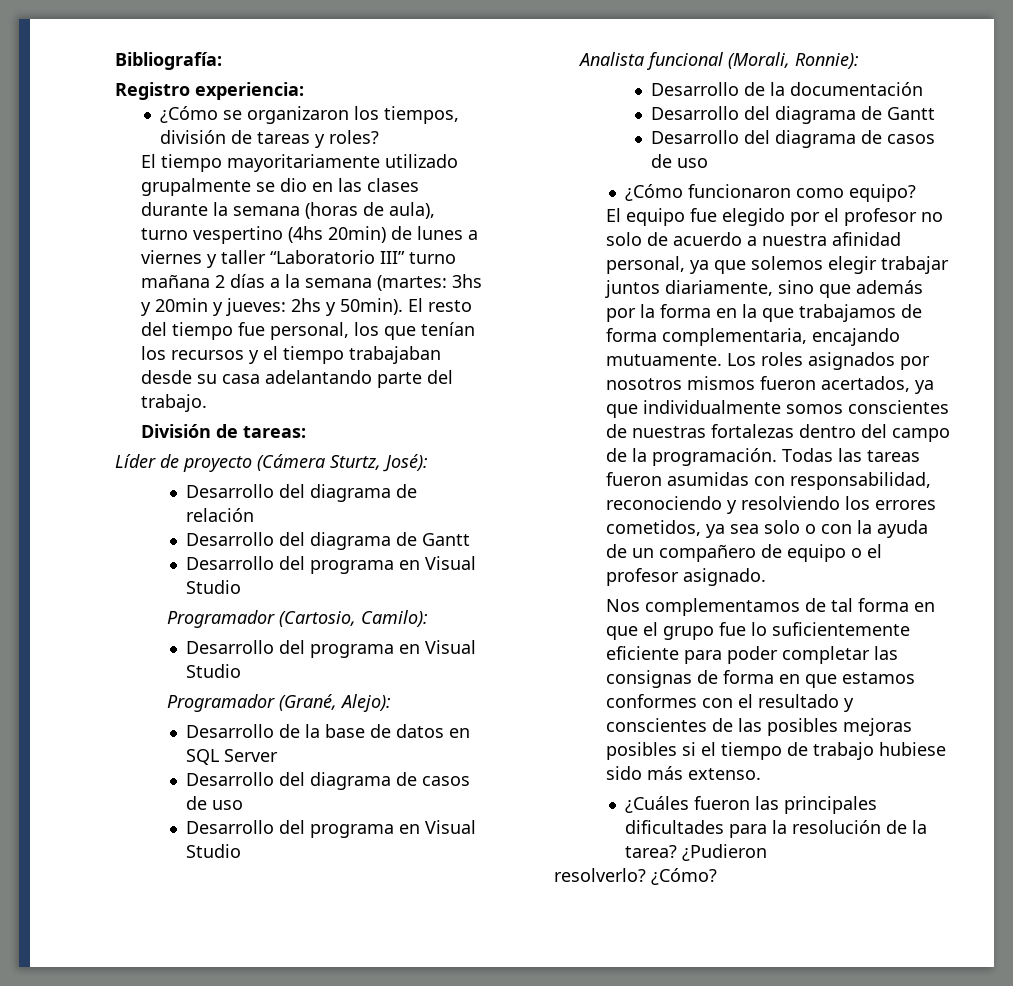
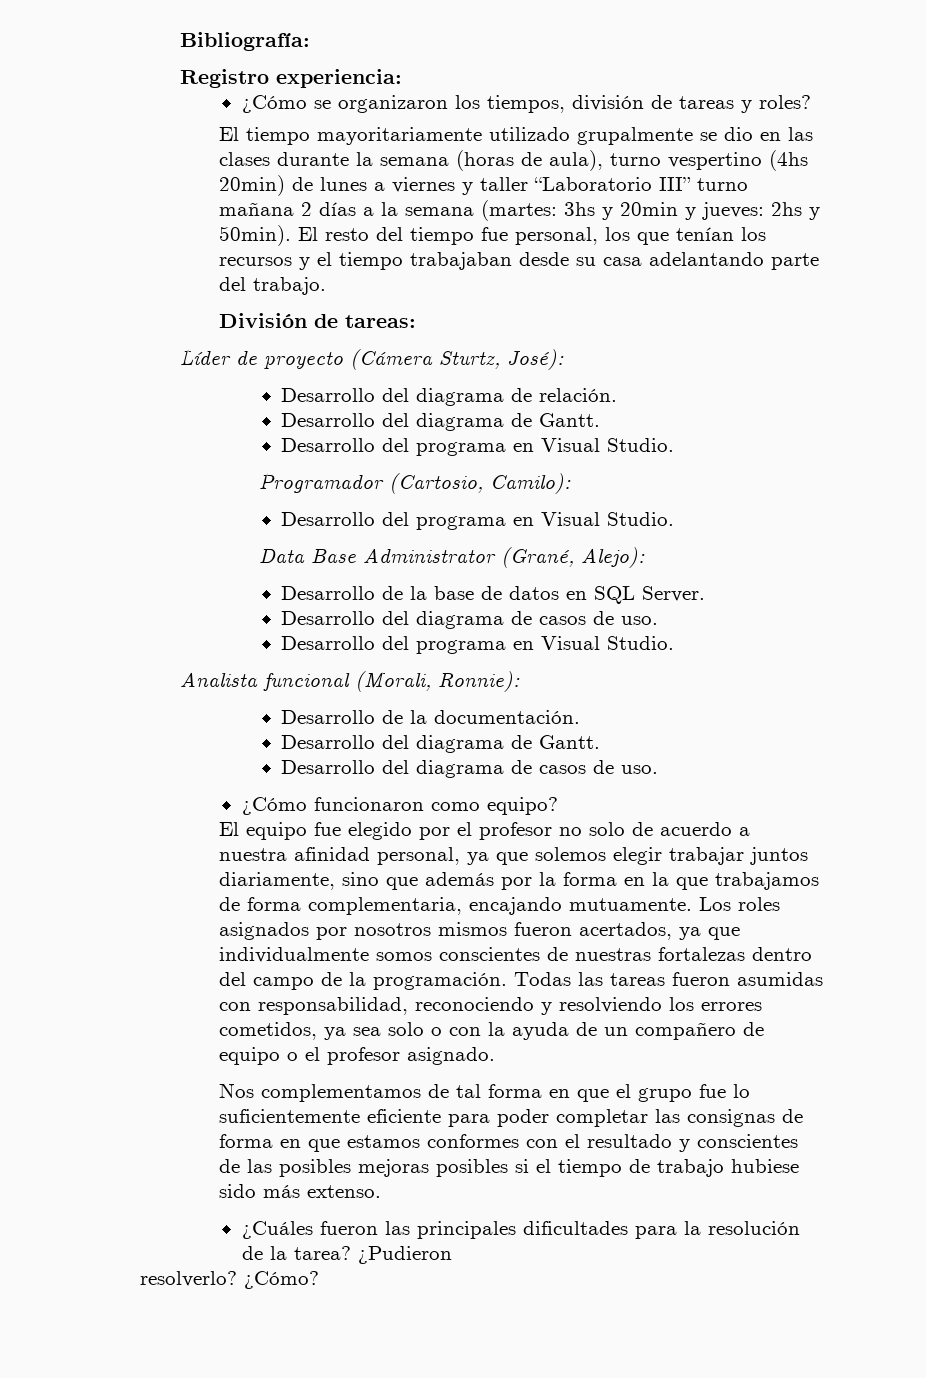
- Desarrollo del diagrama de relación
- Desarrollo del diagrama de Gantt
- Desarrollo del programa en Visual Studio
+ Desarrollo del diagrama de relación.
+ Desarrollo del diagrama de Gantt.
+ Desarrollo del programa en Visual Studio.
  Programador (Cartosio, Camilo):
- Desarrollo del programa en Visual Studio
- Programador (Grané, Alejo):
+ Desarrollo del programa en Visual Studio.
+ Data Base Administrator (Grané, Alejo):
- Desarrollo de la base de datos en SQL Server
- Desarrollo del diagrama de casos de uso
- Desarrollo del programa en Visual Studio
+ Desarrollo de la base de datos en SQL Server.
+ Desarrollo del diagrama de casos de uso.
+ Desarrollo del programa en Visual Studio.
- Desarrollo de la documentación
- Desarrollo del diagrama de Gantt
- Desarrollo del diagrama de casos de uso
+ Desarrollo de la documentación.
+ Desarrollo del diagrama de Gantt.
+ Desarrollo del diagrama de casos de uso.

